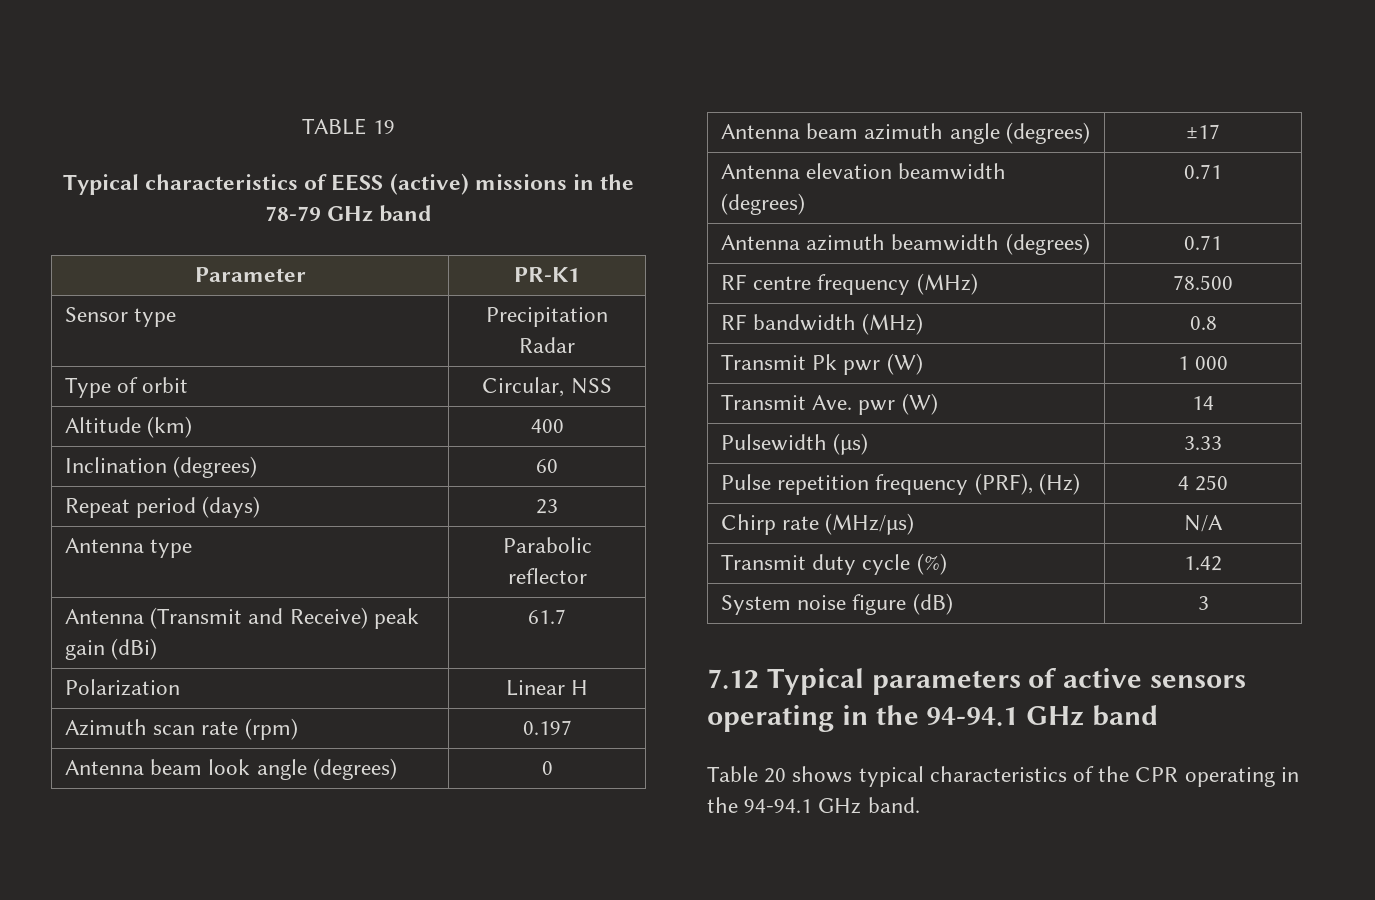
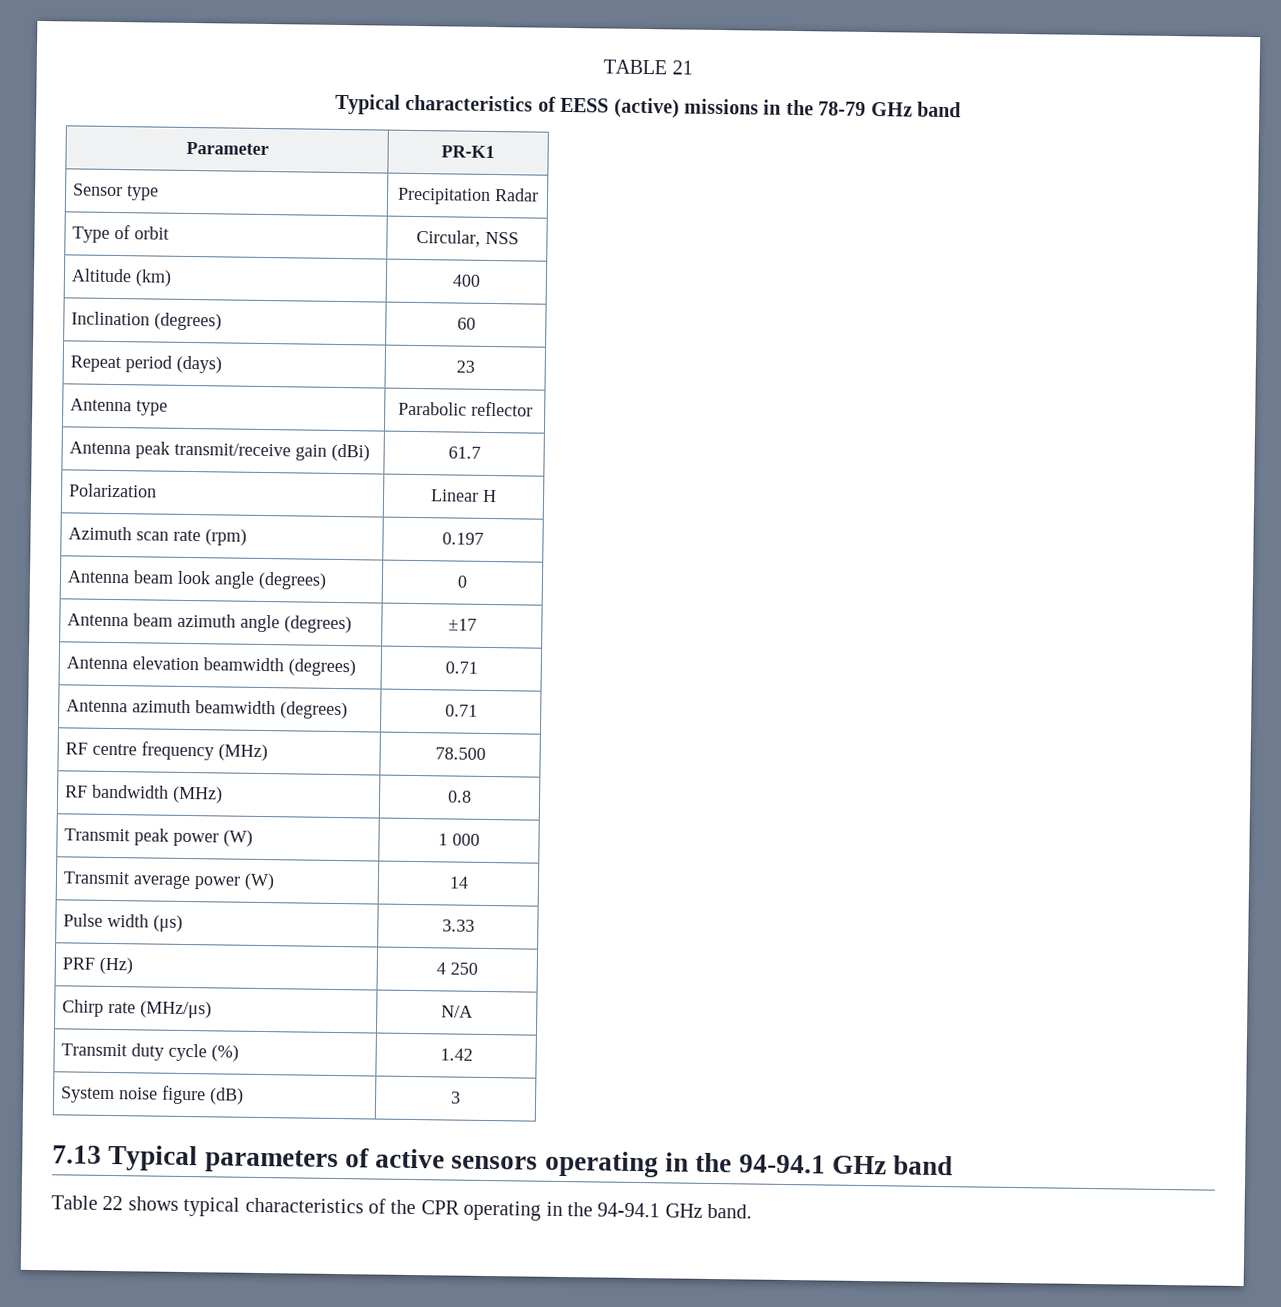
- TABLE 19
+ TABLE 21
- Antenna (Transmit and Receive) peak gain (dBi) | 61.7
+ Antenna peak transmit/receive gain (dBi) | 61.7
- Transmit Pk pwr (W) | 1 000
+ Transmit peak power (W) | 1 000
- Transmit Ave. pwr (W) | 14
+ Transmit average power (W) | 14
- Pulsewidth (μs) | 3.33
+ Pulse width (μs) | 3.33
- Pulse repetition frequency (PRF), (Hz) | 4 250
+ PRF (Hz) | 4 250
- 7.12 Typical parameters of active sensors operating in the 94-94.1 GHz band
+ 7.13 Typical parameters of active sensors operating in the 94-94.1 GHz band
- Table 20 shows typical characteristics of the CPR operating in the 94-94.1 GHz band.
+ Table 22 shows typical characteristics of the CPR operating in the 94-94.1 GHz band.

